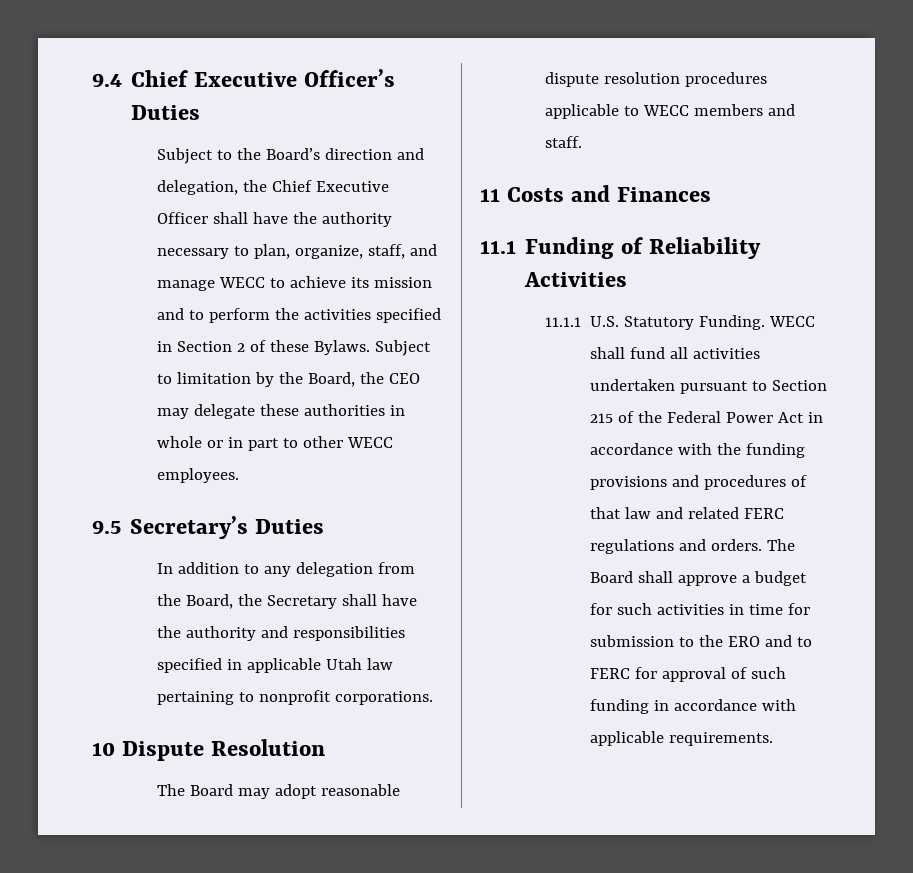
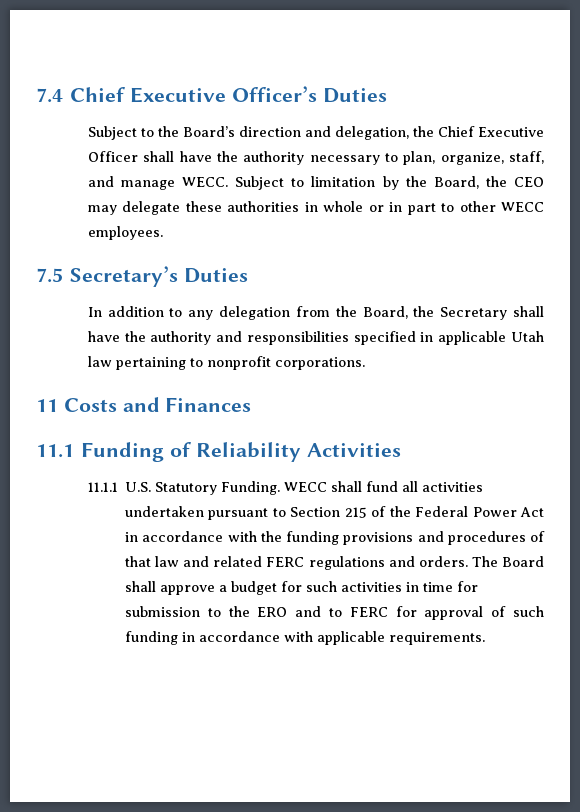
- 9.4 Chief Executive Officer’s Duties
+ 7.4 Chief Executive Officer’s Duties
- Subject to the Board’s direction and delegation, the Chief Executive Officer shall have the authority necessary to plan, organize, staff, and manage WECC to achieve its mission and to perform the activities specified in Section 2 of these Bylaws.
+ Subject to the Board’s direction and delegation, the Chief Executive Officer shall have the authority necessary to plan, organize, staff, and manage WECC.
- 9.5 Secretary’s Duties
+ 7.5 Secretary’s Duties
- 10 Dispute Resolution
- The Board may adopt reasonable dispute resolution procedures applicable to WECC members and staff.

